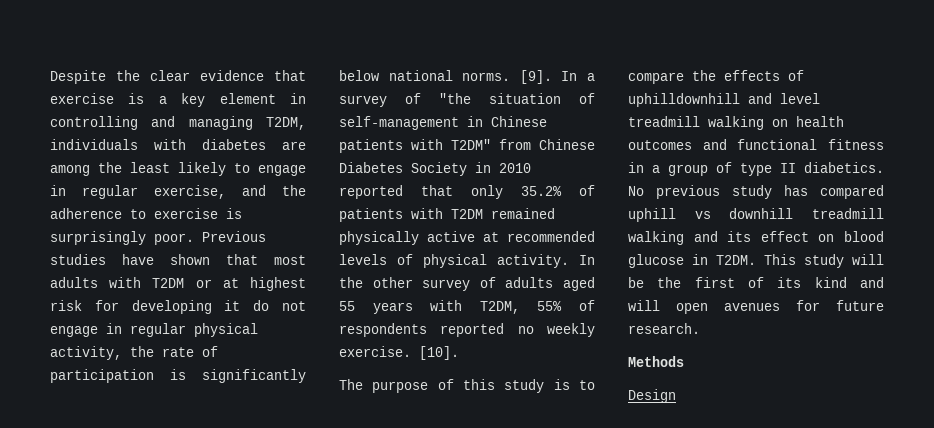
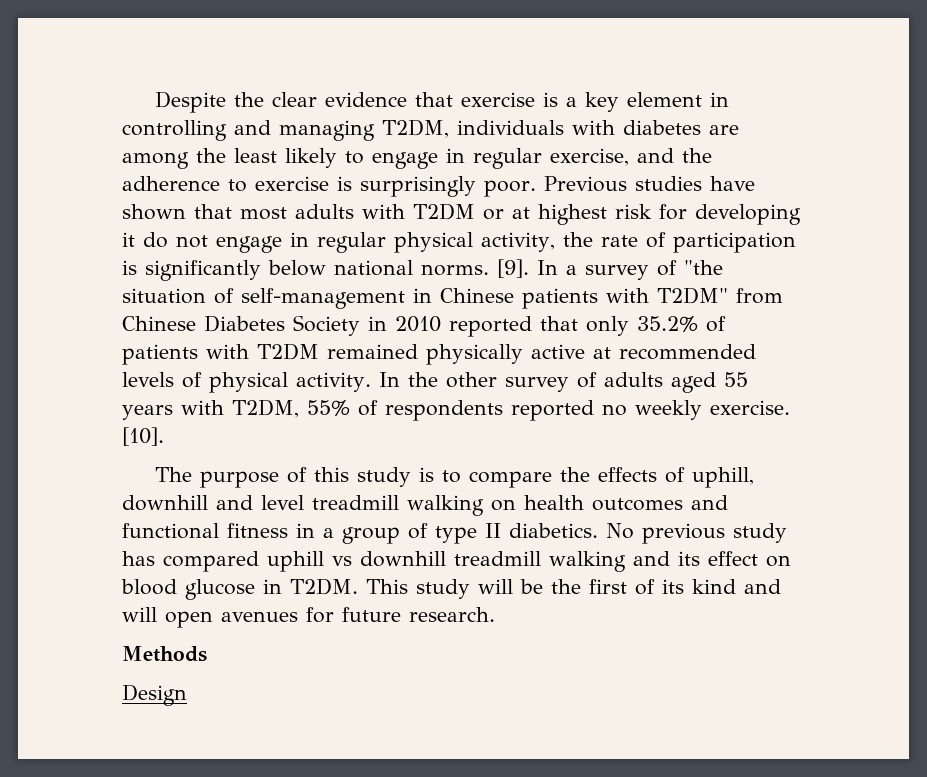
- The purpose of this study is to compare the effects of uphilldownhill and level treadmill walking on health outcomes and functional fitness in a group of type II diabetics.
+ The purpose of this study is to compare the effects of uphill, downhill and level treadmill walking on health outcomes and functional fitness in a group of type II diabetics.

